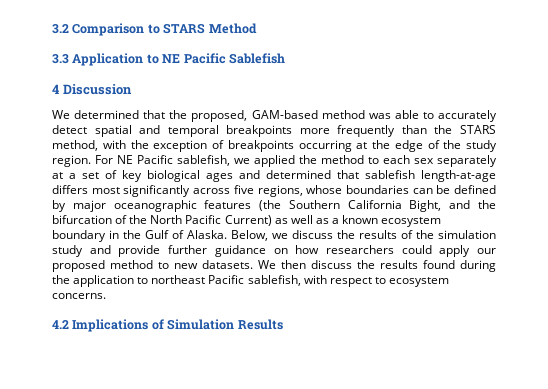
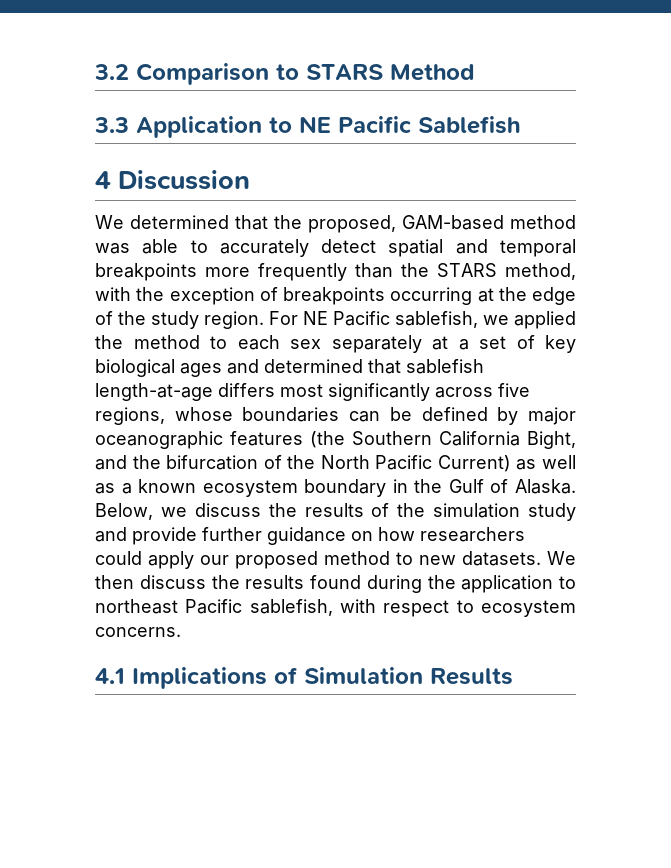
- 4.2 Implications of Simulation Results
+ 4.1 Implications of Simulation Results

